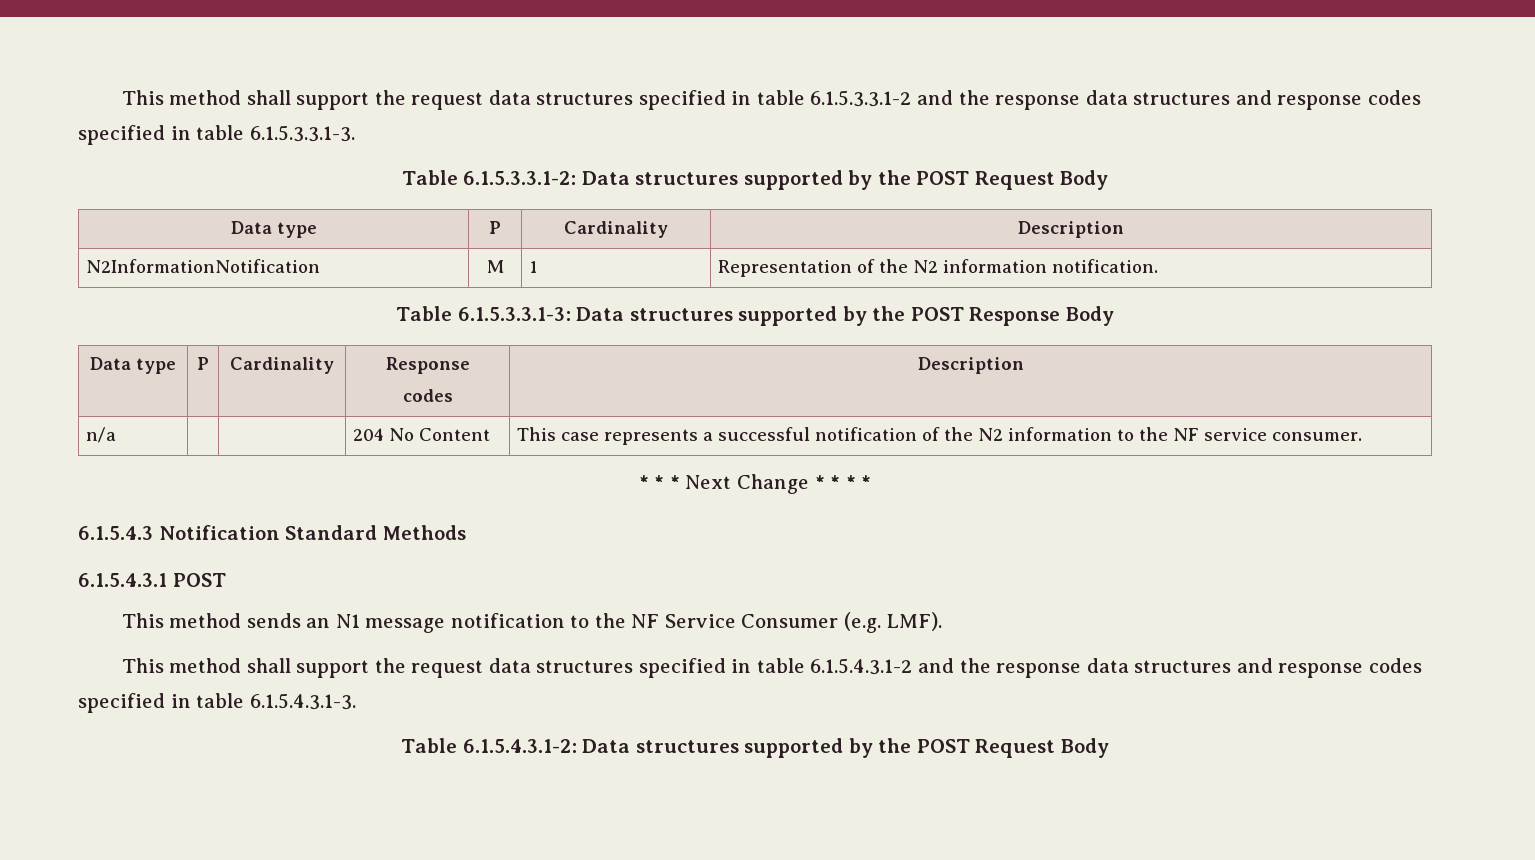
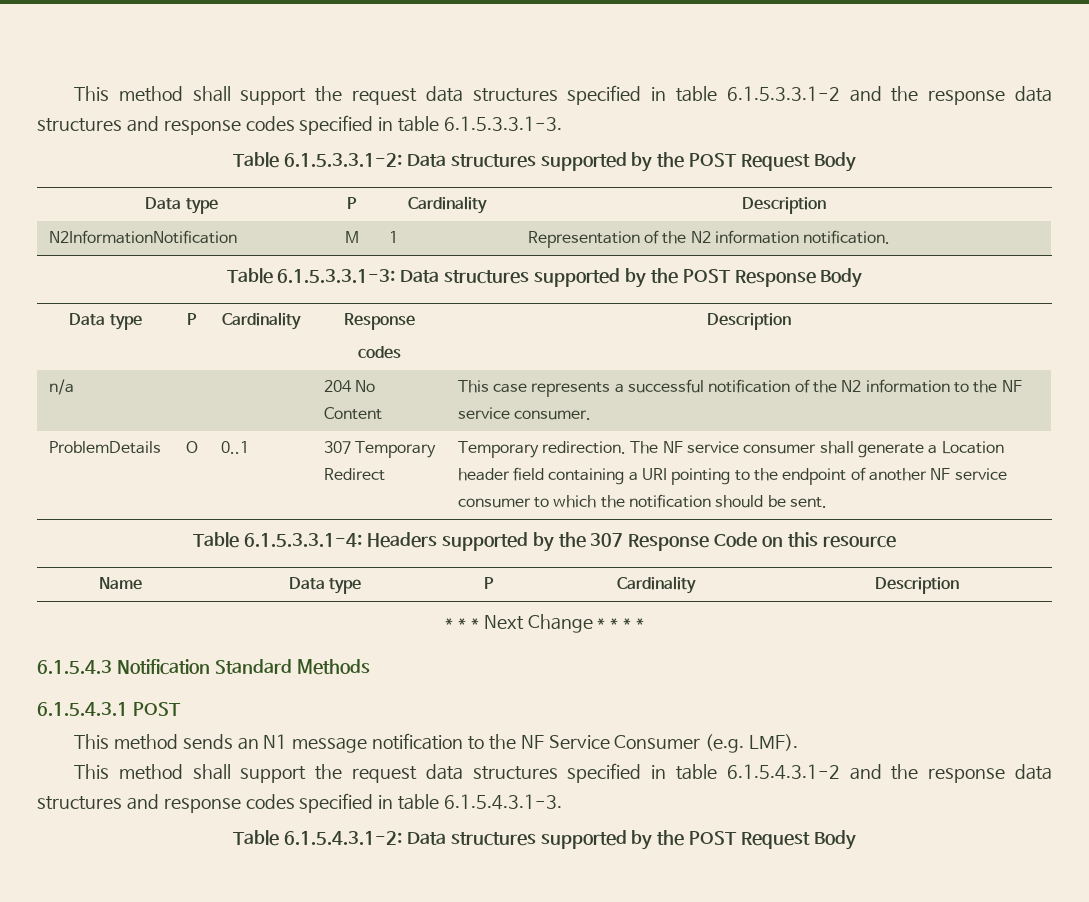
+ ProblemDetails | O | 0..1 | 307 Temporary Redirect | Temporary redirection. The NF service consumer shall generate a Location header field containing a URI pointing to the endpoint of another NF service consumer to which the notification should be sent.
+ Table 6.1.5.3.3.1-4: Headers supported by the 307 Response Code on this resource
+ Name | Data type | P | Cardinality | Description

